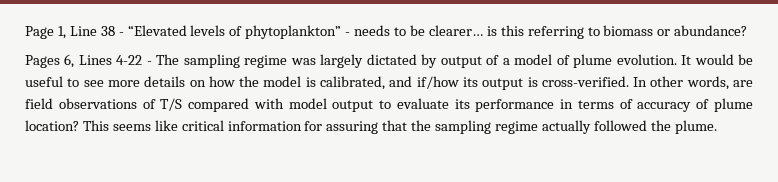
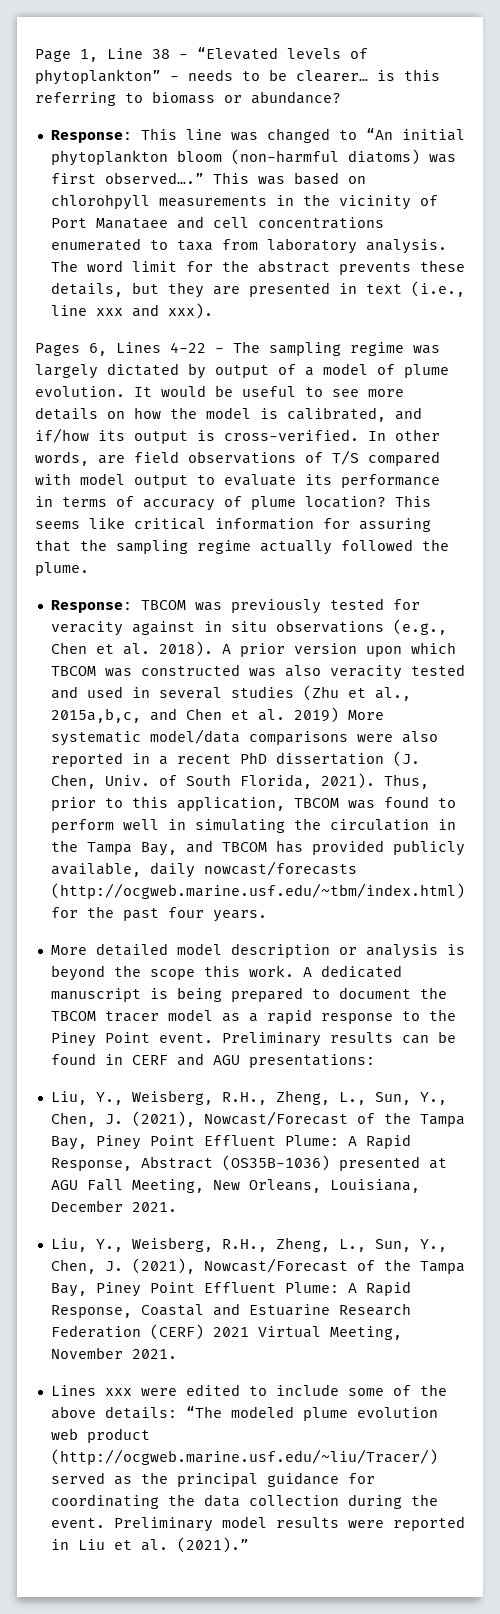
+ Response: This line was changed to “An initial phytoplankton bloom (non-harmful diatoms) was first observed….” This was based on chlorohpyll measurements in the vicinity of Port Manataee and cell concentrations enumerated to taxa from laboratory analysis. The word limit for the abstract prevents these details, but they are presented in text (i.e., line xxx and xxx).
+ Response: TBCOM was previously tested for veracity against in situ observations (e.g., Chen et al. 2018). A prior version upon which TBCOM was constructed was also veracity tested and used in several studies (Zhu et al., 2015a,b,c, and Chen et al. 2019) More systematic model/data comparisons were also reported in a recent PhD dissertation (J. Chen, Univ. of South Florida, 2021). Thus, prior to this application, TBCOM was found to perform well in simulating the circulation in the Tampa Bay, and TBCOM has provided publicly available, daily nowcast/forecasts (http://ocgweb.marine.usf.edu/~tbm/index.html) for the past four years.
+ More detailed model description or analysis is beyond the scope this work. A dedicated manuscript is being prepared to document the TBCOM tracer model as a rapid response to the Piney Point event. Preliminary results can be found in CERF and AGU presentations:
+ Liu, Y., Weisberg, R.H., Zheng, L., Sun, Y., Chen, J. (2021), Nowcast/Forecast of the Tampa Bay, Piney Point Effluent Plume: A Rapid Response, Abstract (OS35B-1036) presented at AGU Fall Meeting, New Orleans, Louisiana, December 2021.
+ Liu, Y., Weisberg, R.H., Zheng, L., Sun, Y., Chen, J. (2021), Nowcast/Forecast of the Tampa Bay, Piney Point Effluent Plume: A Rapid Response, Coastal and Estuarine Research Federation (CERF) 2021 Virtual Meeting, November 2021.
+ Lines xxx were edited to include some of the above details: “The modeled plume evolution web product (http://ocgweb.marine.usf.edu/~liu/Tracer/) served as the principal guidance for coordinating the data collection during the event. Preliminary model results were reported in Liu et al. (2021).”

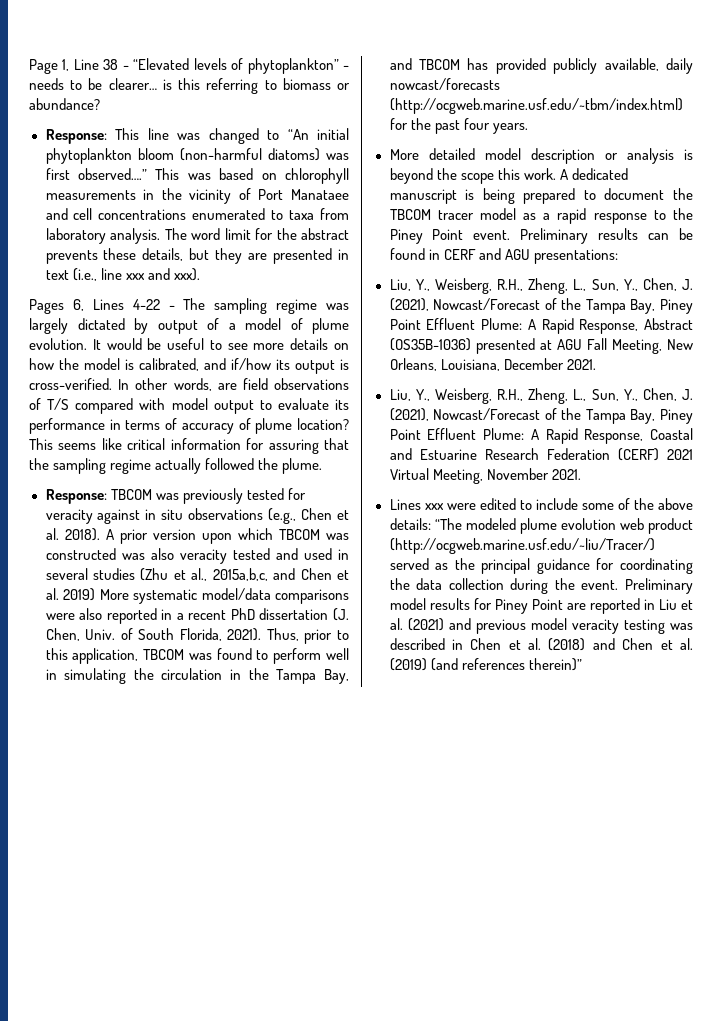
- This was based on chlorohpyll measurements in the vicinity of Port Manataee and cell concentrations enumerated to taxa from laboratory analysis.
+ This was based on chlorophyll measurements in the vicinity of Port Manataee and cell concentrations enumerated to taxa from laboratory analysis.
- Preliminary model results were reported in Liu et al. (2021).”
+ Preliminary model results for Piney Point are reported in Liu et al. (2021) and previous model veracity testing was described in Chen et al. (2018) and Chen et al. (2019) (and references therein)”

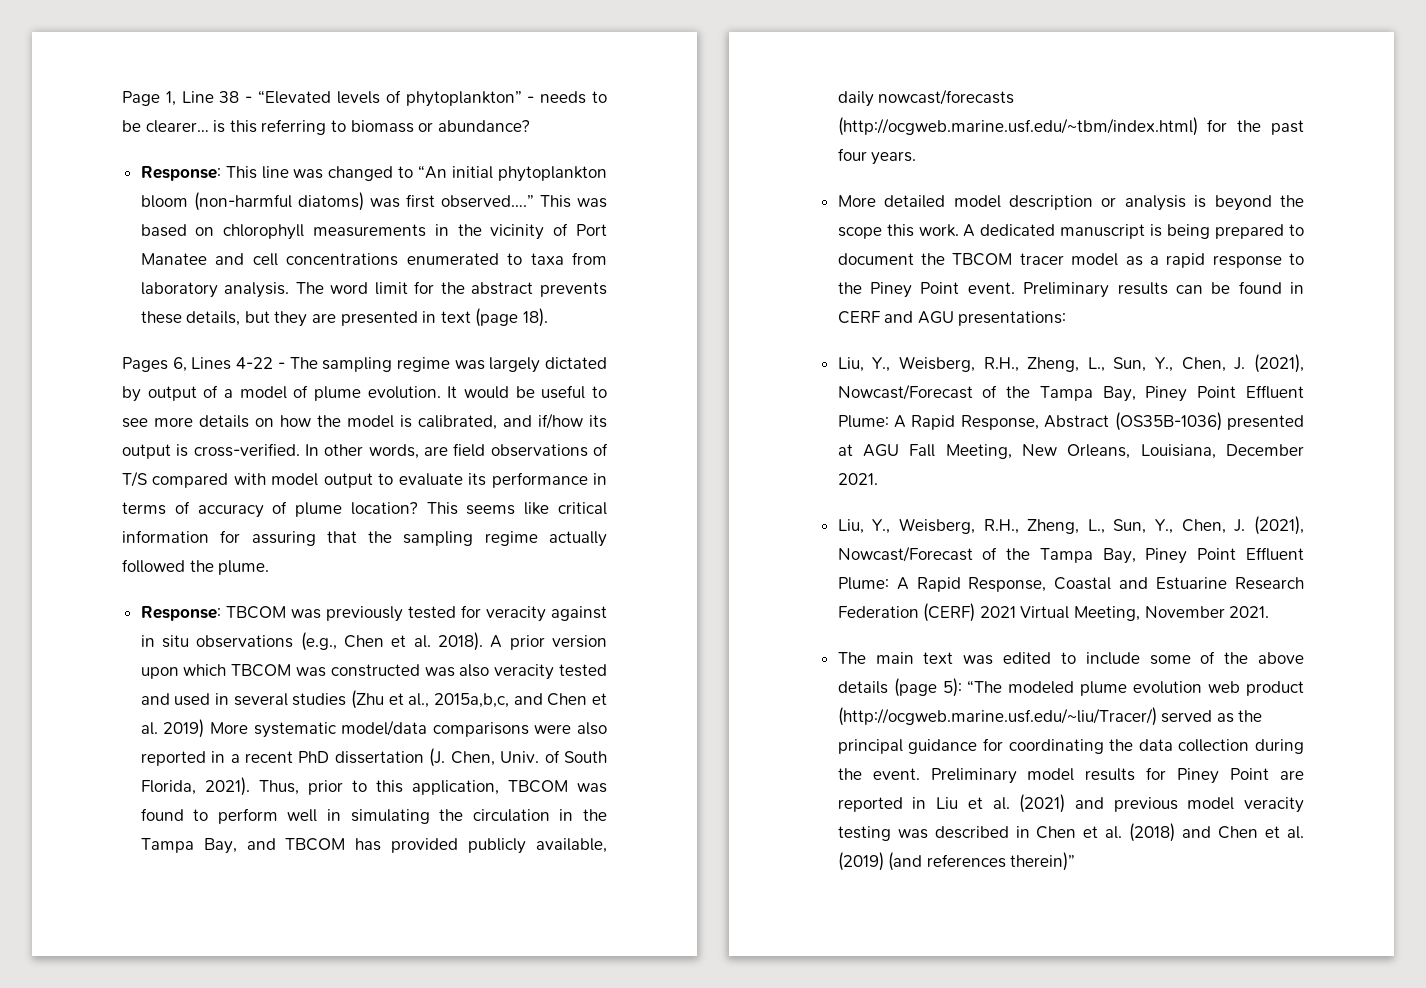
- This was based on chlorophyll measurements in the vicinity of Port Manataee and cell concentrations enumerated to taxa from laboratory analysis.
+ This was based on chlorophyll measurements in the vicinity of Port Manatee and cell concentrations enumerated to taxa from laboratory analysis.
- The word limit for the abstract prevents these details, but they are presented in text (i.e., line xxx and xxx).
+ The word limit for the abstract prevents these details, but they are presented in text (page 18).
- Lines xxx were edited to include some of the above details: “The modeled plume evolution web product (http://ocgweb.marine.usf.edu/~liu/Tracer/) served as the principal guidance for coordinating the data collection during the event.
+ The main text was edited to include some of the above details (page 5): “The modeled plume evolution web product (http://ocgweb.marine.usf.edu/~liu/Tracer/) served as the principal guidance for coordinating the data collection during the event.

